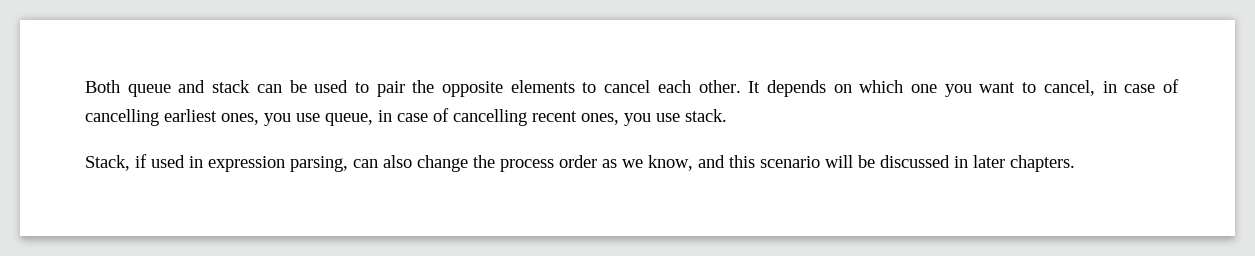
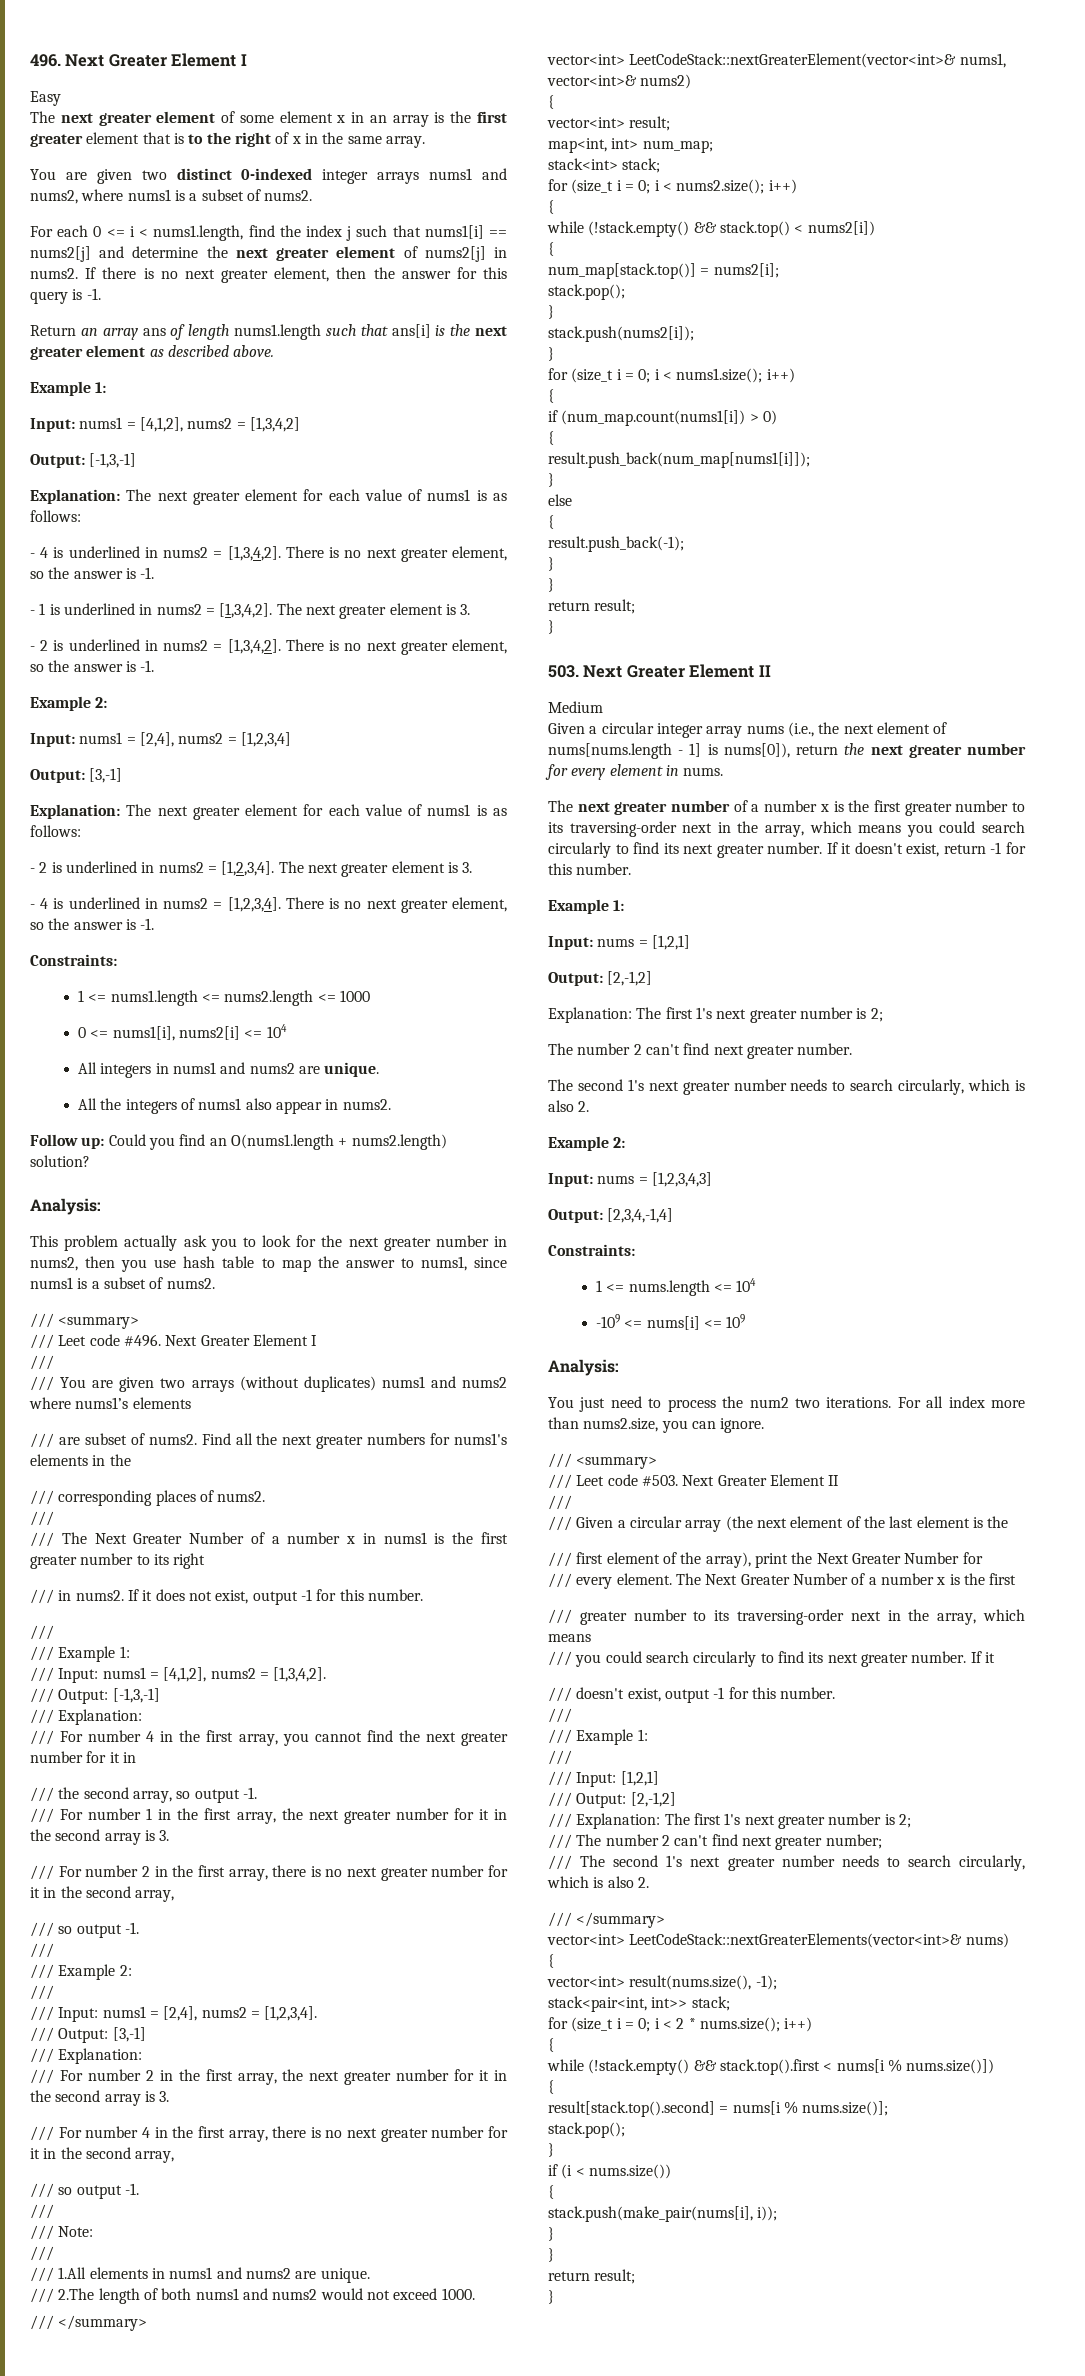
- Both queue and stack can be used to pair the opposite elements to cancel each other. It depends on which one you want to cancel, in case of cancelling earliest ones, you use queue, in case of cancelling recent ones, you use stack.
- Stack, if used in expression parsing, can also change the process order as we know, and this scenario will be discussed in later chapters.
+ 496. Next Greater Element I
+ Easy
+ The next greater element of some element x in an array is the first greater element that is to the right of x in the same array.
+ You are given two distinct 0-indexed integer arrays nums1 and nums2, where nums1 is a subset of nums2.
+ For each 0 <= i < nums1.length, find the index j such that nums1[i] == nums2[j] and determine the next greater element of nums2[j] in nums2. If there is no next greater element, then the answer for this query is -1.
+ Return an array ans of length nums1.length such that ans[i] is the next greater element as described above.
+ Example 1:
+ Input: nums1 = [4,1,2], nums2 = [1,3,4,2]
+ Output: [-1,3,-1]
+ Explanation: The next greater element for each value of nums1 is as follows:
+ - 4 is underlined in nums2 = [1,3,4,2]. There is no next greater element, so the answer is -1.
+ - 1 is underlined in nums2 = [1,3,4,2]. The next greater element is 3.
+ - 2 is underlined in nums2 = [1,3,4,2]. There is no next greater element, so the answer is -1.
+ Example 2:
+ Input: nums1 = [2,4], nums2 = [1,2,3,4]
+ Output: [3,-1]
+ Explanation: The next greater element for each value of nums1 is as follows:
+ - 2 is underlined in nums2 = [1,2,3,4]. The next greater element is 3.
+ - 4 is underlined in nums2 = [1,2,3,4]. There is no next greater element, so the answer is -1.
+ Constraints:
+ 1 <= nums1.length <= nums2.length <= 1000
+ 0 <= nums1[i], nums2[i] <= 104
+ All integers in nums1 and nums2 are unique.
+ All the integers of nums1 also appear in nums2.
+ Follow up: Could you find an O(nums1.length + nums2.length) solution?
+ Analysis:
+ This problem actually ask you to look for the next greater number in nums2, then you use hash table to map the answer to nums1, since nums1 is a subset of nums2.
+ /// <summary>
+ /// Leet code #496. Next Greater Element I
+ ///
+ /// You are given two arrays (without duplicates) nums1 and nums2 where nums1’s elements
+ /// are subset of nums2. Find all the next greater numbers for nums1's elements in the
+ /// corresponding places of nums2.
+ ///
+ /// The Next Greater Number of a number x in nums1 is the first greater number to its right
+ /// in nums2. If it does not exist, output -1 for this number.
+ ///
+ /// Example 1:
+ /// Input: nums1 = [4,1,2], nums2 = [1,3,4,2].
+ /// Output: [-1,3,-1]
+ /// Explanation:
+ /// For number 4 in the first array, you cannot find the next greater number for it in
+ /// the second array, so output -1.
+ /// For number 1 in the first array, the next greater number for it in the second array is 3.
+ /// For number 2 in the first array, there is no next greater number for it in the second array,
+ /// so output -1.
+ ///
+ /// Example 2:
+ ///
+ /// Input: nums1 = [2,4], nums2 = [1,2,3,4].
+ /// Output: [3,-1]
+ /// Explanation:
+ /// For number 2 in the first array, the next greater number for it in the second array is 3.
+ /// For number 4 in the first array, there is no next greater number for it in the second array,
+ /// so output -1.
+ ///
+ /// Note:
+ ///
+ /// 1.All elements in nums1 and nums2 are unique.
+ /// 2.The length of both nums1 and nums2 would not exceed 1000.
+ /// </summary>
+ vector<int> LeetCodeStack::nextGreaterElement(vector<int>& nums1, vector<int>& nums2)
+ {
+ vector<int> result;
+ map<int, int> num_map;
+ stack<int> stack;
+ for (size_t i = 0; i < nums2.size(); i++)
+ {
+ while (!stack.empty() && stack.top() < nums2[i])
+ {
+ num_map[stack.top()] = nums2[i];
+ stack.pop();
+ }
+ stack.push(nums2[i]);
+ }
+ for (size_t i = 0; i < nums1.size(); i++)
+ {
+ if (num_map.count(nums1[i]) > 0)
+ {
+ result.push_back(num_map[nums1[i]]);
+ }
+ else
+ {
+ result.push_back(-1);
+ }
+ }
+ return result;
+ }
+ 503. Next Greater Element II
+ Medium
+ Given a circular integer array nums (i.e., the next element of nums[nums.length - 1] is nums[0]), return the next greater number for every element in nums.
+ The next greater number of a number x is the first greater number to its traversing-order next in the array, which means you could search circularly to find its next greater number. If it doesn't exist, return -1 for this number.
+ Example 1:
+ Input: nums = [1,2,1]
+ Output: [2,-1,2]
+ Explanation: The first 1's next greater number is 2;
+ The number 2 can't find next greater number.
+ The second 1's next greater number needs to search circularly, which is also 2.
+ Example 2:
+ Input: nums = [1,2,3,4,3]
+ Output: [2,3,4,-1,4]
+ Constraints:
+ 1 <= nums.length <= 104
+ -109 <= nums[i] <= 109
+ Analysis:
+ You just need to process the num2 two iterations. For all index more than nums2.size, you can ignore.
+ /// <summary>
+ /// Leet code #503. Next Greater Element II
+ ///
+ /// Given a circular array (the next element of the last element is the
+ /// first element of the array), print the Next Greater Number for
+ /// every element. The Next Greater Number of a number x is the first
+ /// greater number to its traversing-order next in the array, which means
+ /// you could search circularly to find its next greater number. If it
+ /// doesn't exist, output -1 for this number.
+ ///
+ /// Example 1:
+ ///
+ /// Input: [1,2,1]
+ /// Output: [2,-1,2]
+ /// Explanation: The first 1's next greater number is 2;
+ /// The number 2 can't find next greater number;
+ /// The second 1's next greater number needs to search circularly, which is also 2.
+ /// </summary>
+ vector<int> LeetCodeStack::nextGreaterElements(vector<int>& nums)
+ {
+ vector<int> result(nums.size(), -1);
+ stack<pair<int, int>> stack;
+ for (size_t i = 0; i < 2 * nums.size(); i++)
+ {
+ while (!stack.empty() && stack.top().first < nums[i % nums.size()])
+ {
+ result[stack.top().second] = nums[i % nums.size()];
+ stack.pop();
+ }
+ if (i < nums.size())
+ {
+ stack.push(make_pair(nums[i], i));
+ }
+ }
+ return result;
+ }

